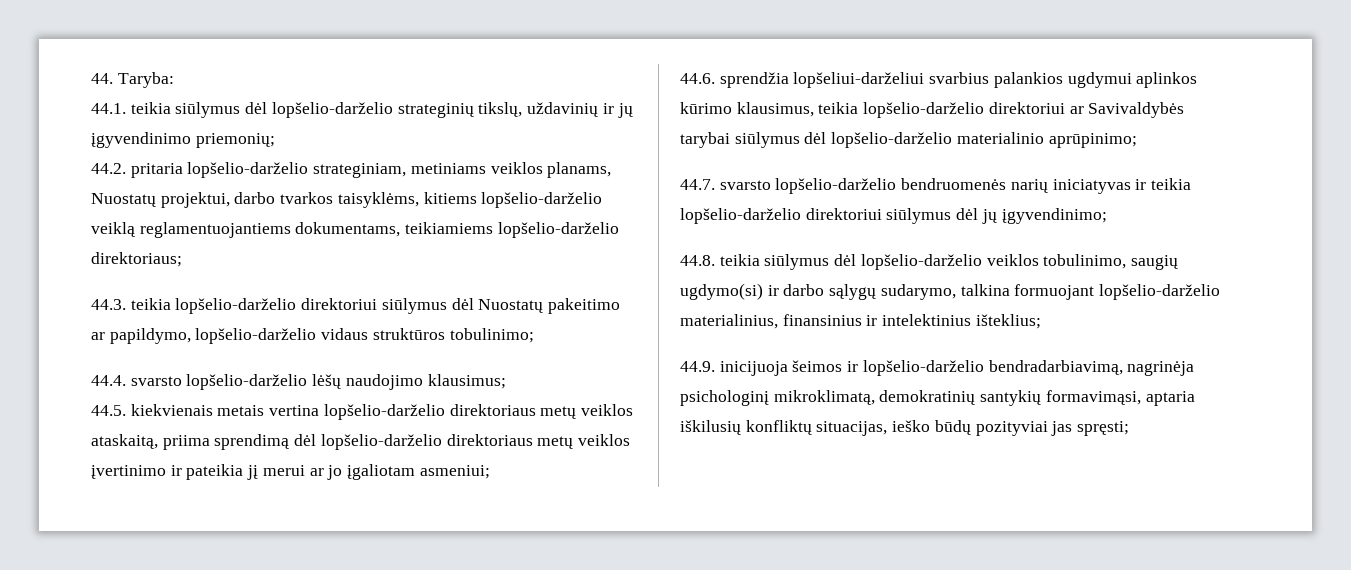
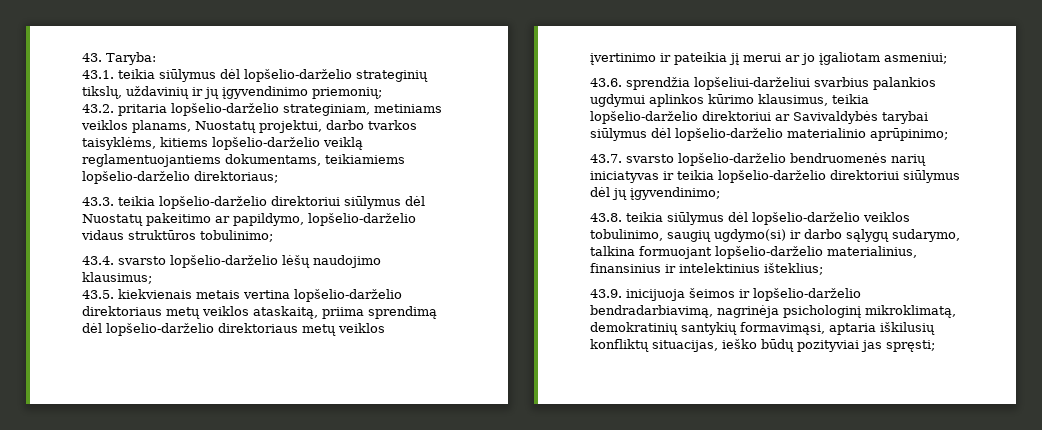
- 44. Taryba:
+ 43. Taryba:
- 44.1. teikia siūlymus dėl lopšelio-darželio strateginių tikslų, uždavinių ir jų įgyvendinimo priemonių;
+ 43.1. teikia siūlymus dėl lopšelio-darželio strateginių tikslų, uždavinių ir jų įgyvendinimo priemonių;
- 44.2. pritaria lopšelio-darželio strateginiam, metiniams veiklos planams, Nuostatų projektui, darbo tvarkos taisyklėms, kitiems lopšelio-darželio veiklą reglamentuojantiems dokumentams, teikiamiems lopšelio-darželio direktoriaus;
+ 43.2. pritaria lopšelio-darželio strateginiam, metiniams veiklos planams, Nuostatų projektui, darbo tvarkos taisyklėms, kitiems lopšelio-darželio veiklą reglamentuojantiems dokumentams, teikiamiems lopšelio-darželio direktoriaus;
- 44.3. teikia lopšelio-darželio direktoriui siūlymus dėl Nuostatų pakeitimo ar papildymo, lopšelio-darželio vidaus struktūros tobulinimo;
+ 43.3. teikia lopšelio-darželio direktoriui siūlymus dėl Nuostatų pakeitimo ar papildymo, lopšelio-darželio vidaus struktūros tobulinimo;
- 44.4. svarsto lopšelio-darželio lėšų naudojimo klausimus;
+ 43.4. svarsto lopšelio-darželio lėšų naudojimo klausimus;
- 44.5. kiekvienais metais vertina lopšelio-darželio direktoriaus metų veiklos ataskaitą, priima sprendimą dėl lopšelio-darželio direktoriaus metų veiklos įvertinimo ir pateikia jį merui ar jo įgaliotam asmeniui;
+ 43.5. kiekvienais metais vertina lopšelio-darželio direktoriaus metų veiklos ataskaitą, priima sprendimą dėl lopšelio-darželio direktoriaus metų veiklos įvertinimo ir pateikia jį merui ar jo įgaliotam asmeniui;
- 44.6. sprendžia lopšeliui-darželiui svarbius palankios ugdymui aplinkos kūrimo klausimus, teikia lopšelio-darželio direktoriui ar Savivaldybės tarybai siūlymus dėl lopšelio-darželio materialinio aprūpinimo;
+ 43.6. sprendžia lopšeliui-darželiui svarbius palankios ugdymui aplinkos kūrimo klausimus, teikia lopšelio-darželio direktoriui ar Savivaldybės tarybai siūlymus dėl lopšelio-darželio materialinio aprūpinimo;
- 44.7. svarsto lopšelio-darželio bendruomenės narių iniciatyvas ir teikia lopšelio-darželio direktoriui siūlymus dėl jų įgyvendinimo;
+ 43.7. svarsto lopšelio-darželio bendruomenės narių iniciatyvas ir teikia lopšelio-darželio direktoriui siūlymus dėl jų įgyvendinimo;
- 44.8. teikia siūlymus dėl lopšelio-darželio veiklos tobulinimo, saugių ugdymo(si) ir darbo sąlygų sudarymo, talkina formuojant lopšelio-darželio materialinius, finansinius ir intelektinius išteklius;
+ 43.8. teikia siūlymus dėl lopšelio-darželio veiklos tobulinimo, saugių ugdymo(si) ir darbo sąlygų sudarymo, talkina formuojant lopšelio-darželio materialinius, finansinius ir intelektinius išteklius;
- 44.9. inicijuoja šeimos ir lopšelio-darželio bendradarbiavimą, nagrinėja psichologinį mikroklimatą, demokratinių santykių formavimąsi, aptaria iškilusių konfliktų situacijas, ieško būdų pozityviai jas spręsti;
+ 43.9. inicijuoja šeimos ir lopšelio-darželio bendradarbiavimą, nagrinėja psichologinį mikroklimatą, demokratinių santykių formavimąsi, aptaria iškilusių konfliktų situacijas, ieško būdų pozityviai jas spręsti;

